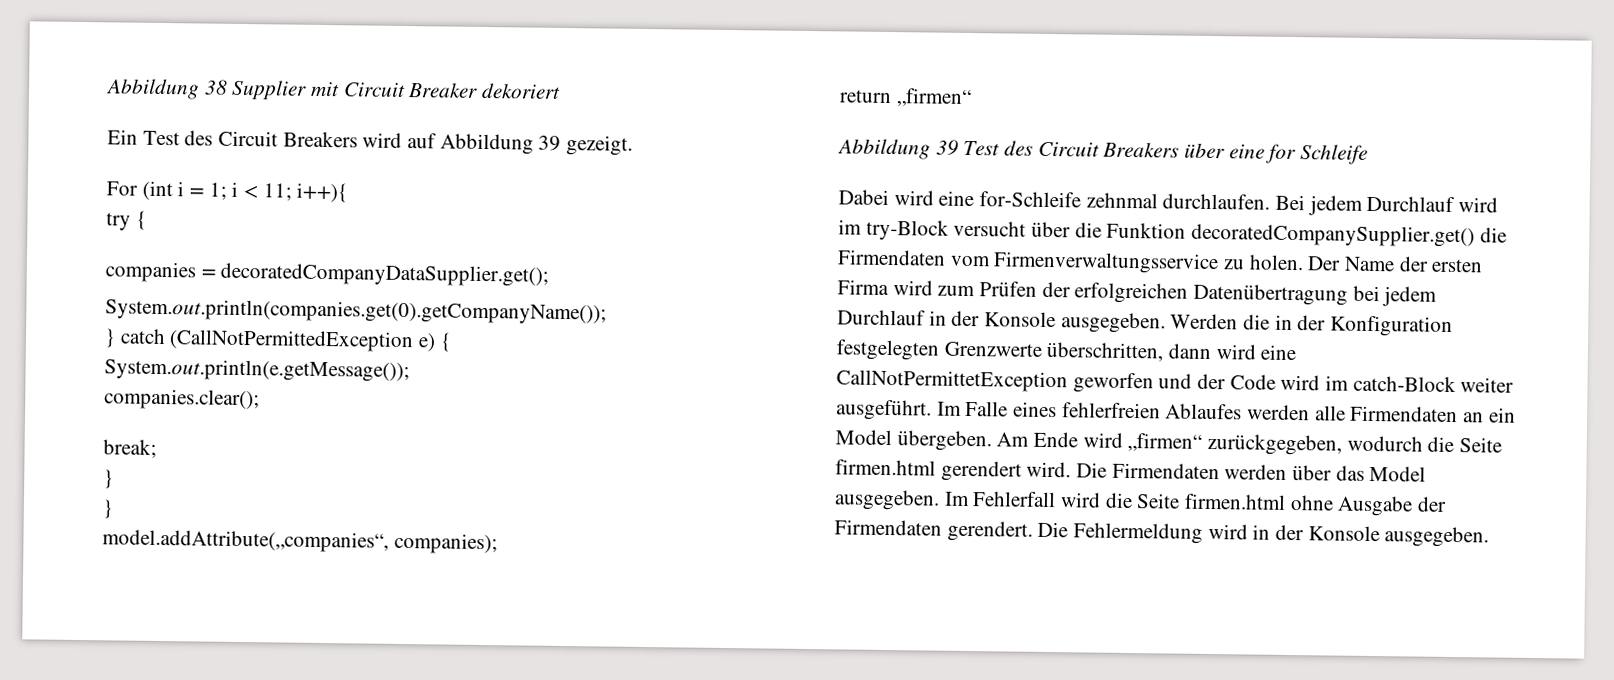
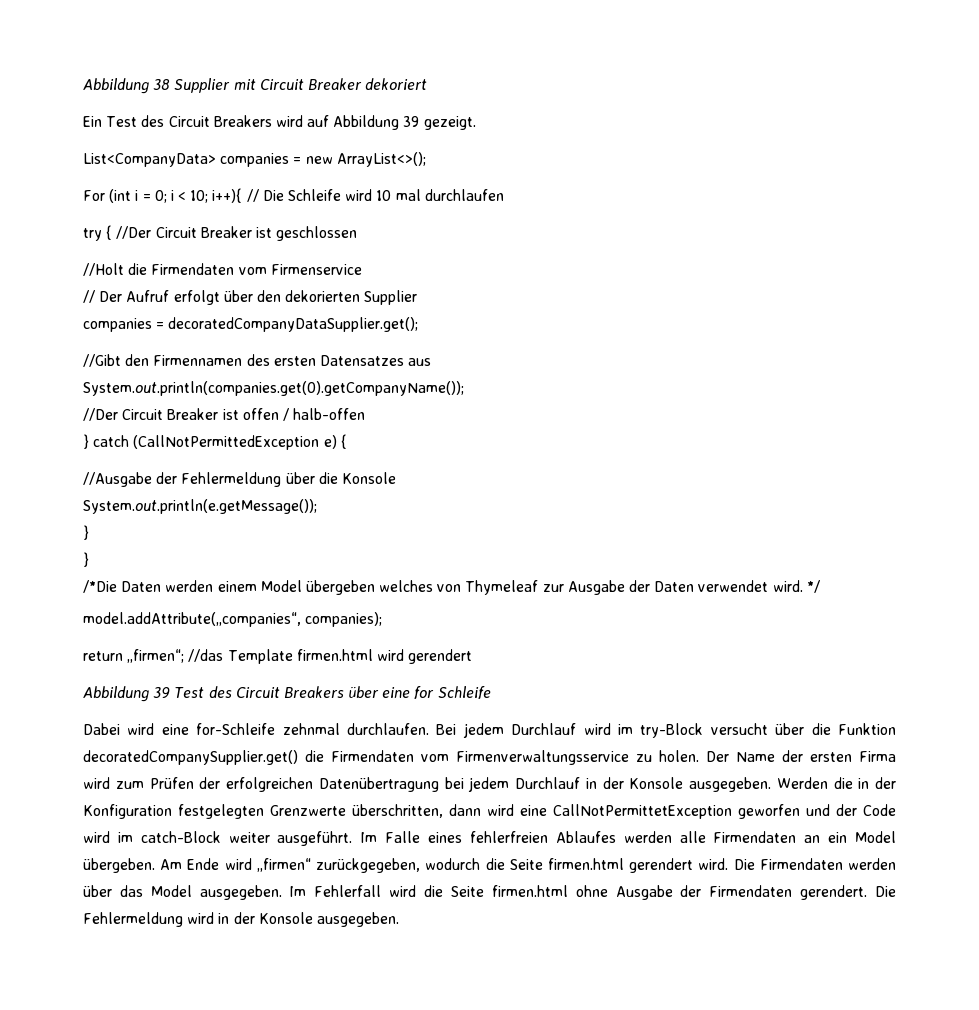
+ List<CompanyData> companies = new ArrayList<>();
- For (int i = 1; i < 11; i++){
- try {
+ For (int i = 0; i < 10; i++){ // Die Schleife wird 10 mal durchlaufen
+ try { //Der Circuit Breaker ist geschlossen
+ //Holt die Firmendaten vom Firmenservice
+ // Der Aufruf erfolgt über den dekorierten Supplier
  companies = decoratedCompanyDataSupplier.get();
+ //Gibt den Firmennamen des ersten Datensatzes aus
  System.out.println(companies.get(0).getCompanyName());
+ //Der Circuit Breaker ist offen / halb-offen
+ //Ausgabe der Fehlermeldung über die Konsole
- companies.clear();
- break;
+ /*Die Daten werden einem Model übergeben welches von Thymeleaf zur Ausgabe der Daten verwendet wird. */
  model.addAttribute(„companies“, companies);
- return „firmen“
+ return „firmen“; //das Template firmen.html wird gerendert

